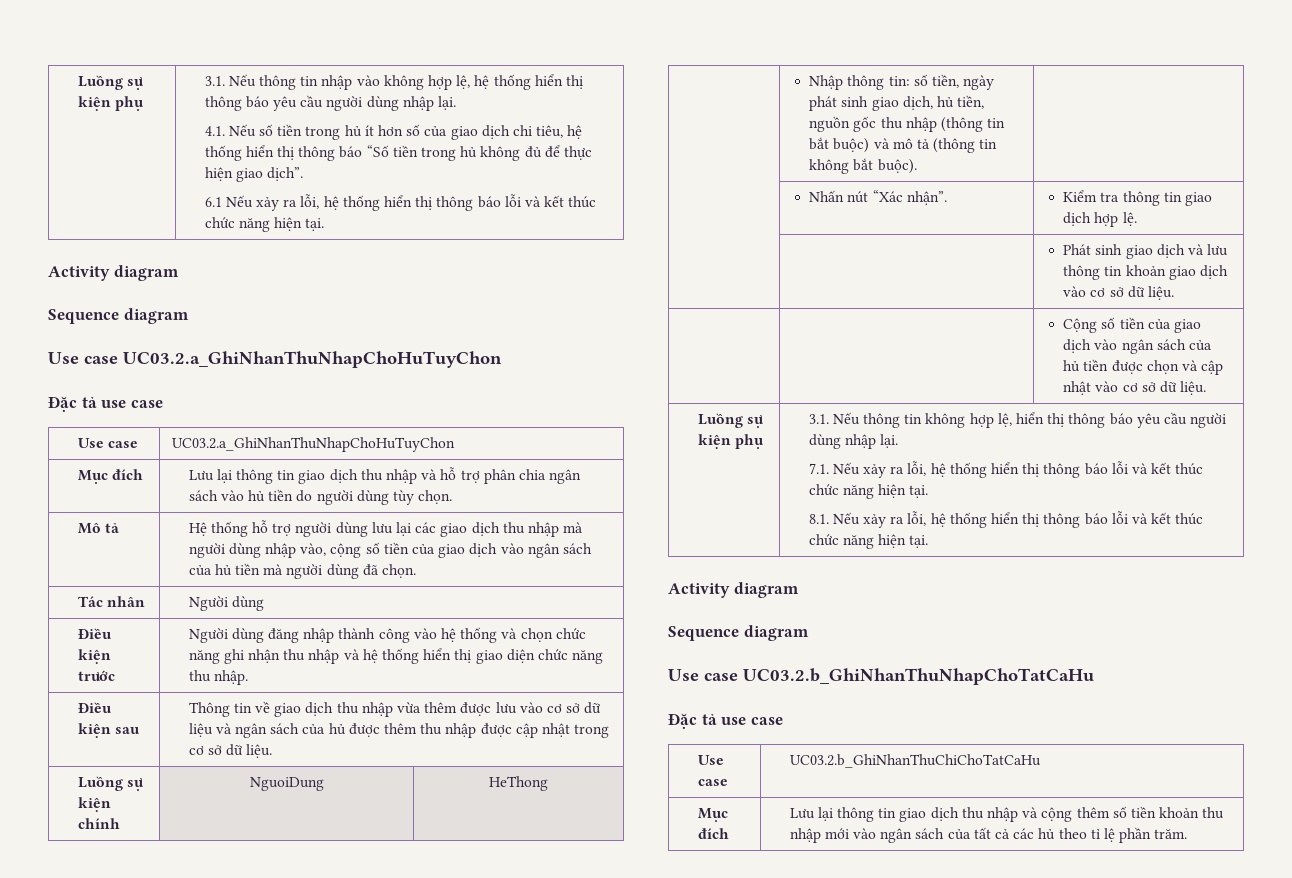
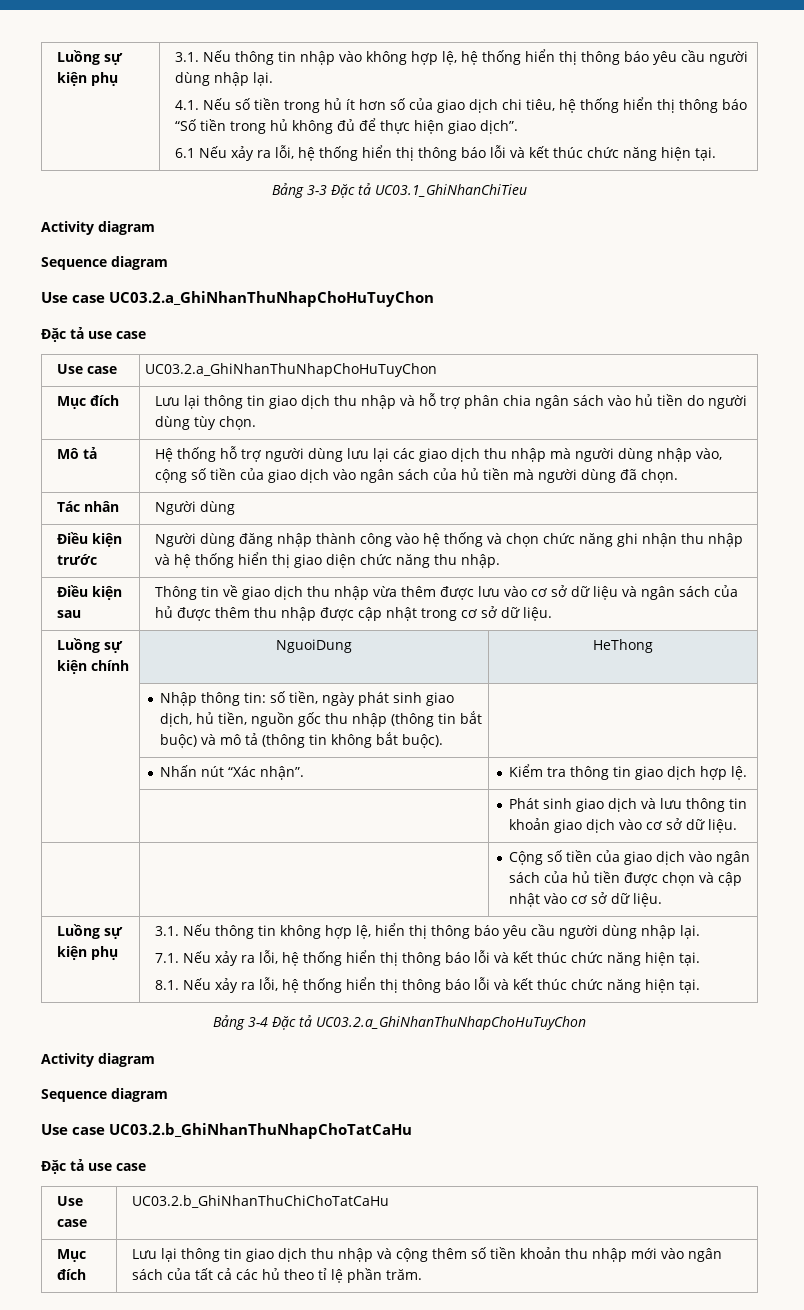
+ Bảng 3-3 Đặc tả UC03.1_GhiNhanChiTieu
+ Bảng 3-4 Đặc tả UC03.2.a_GhiNhanThuNhapChoHuTuyChon

